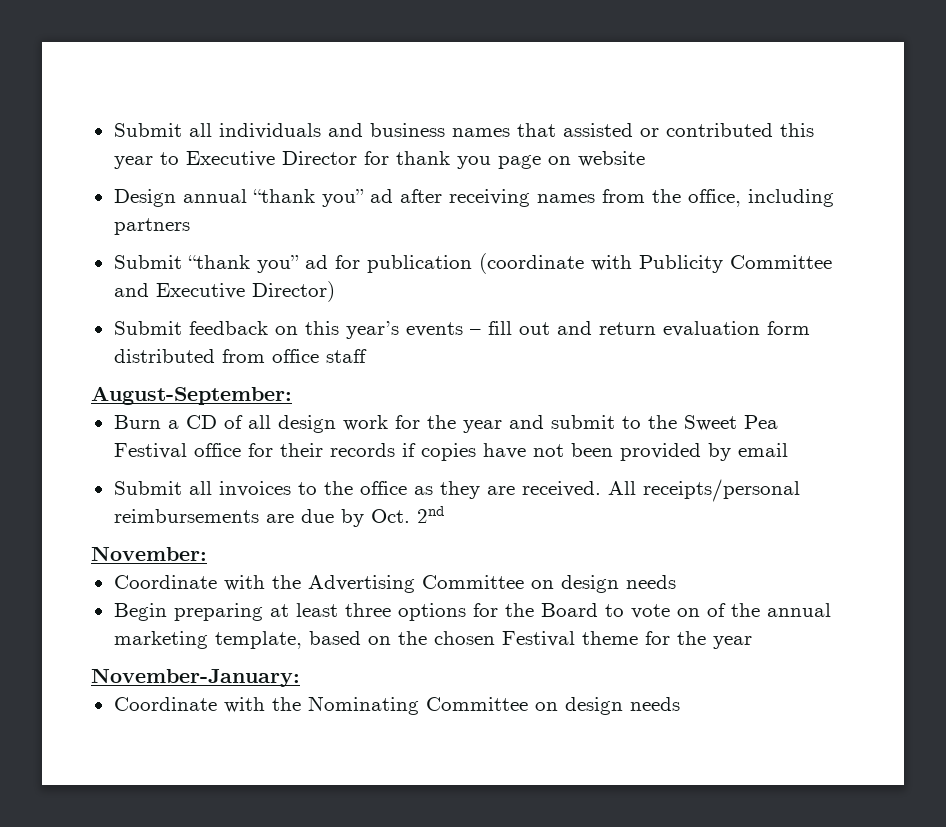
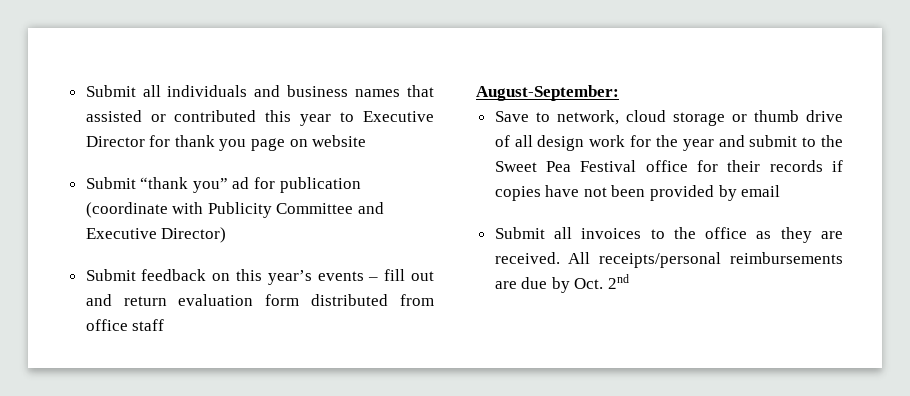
- Design annual “thank you” ad after receiving names from the office, including partners
- Burn a CD of all design work for the year and submit to the Sweet Pea Festival office for their records if copies have not been provided by email
+ Save to network, cloud storage or thumb drive of all design work for the year and submit to the Sweet Pea Festival office for their records if copies have not been provided by email
- November:
- Coordinate with the Advertising Committee on design needs
- Begin preparing at least three options for the Board to vote on of the annual marketing template, based on the chosen Festival theme for the year
- November-January:
- Coordinate with the Nominating Committee on design needs

